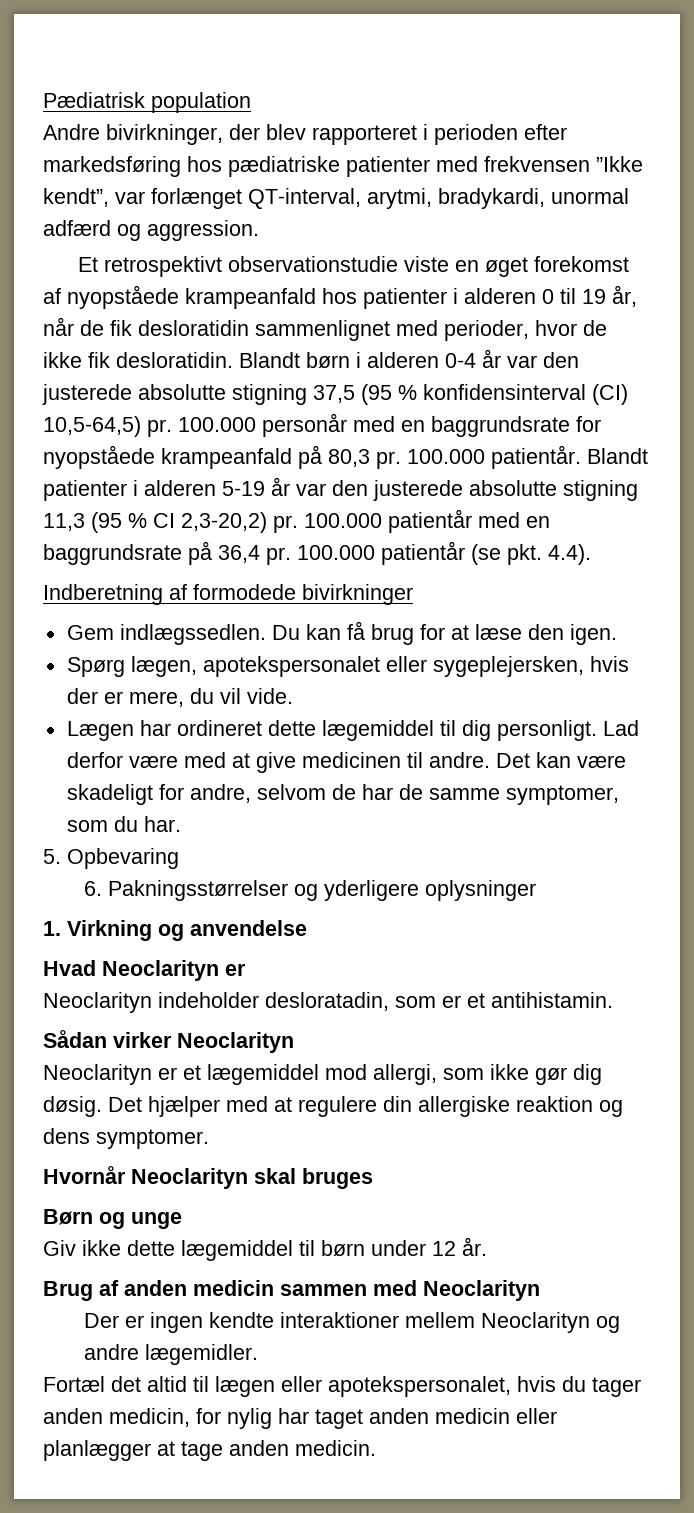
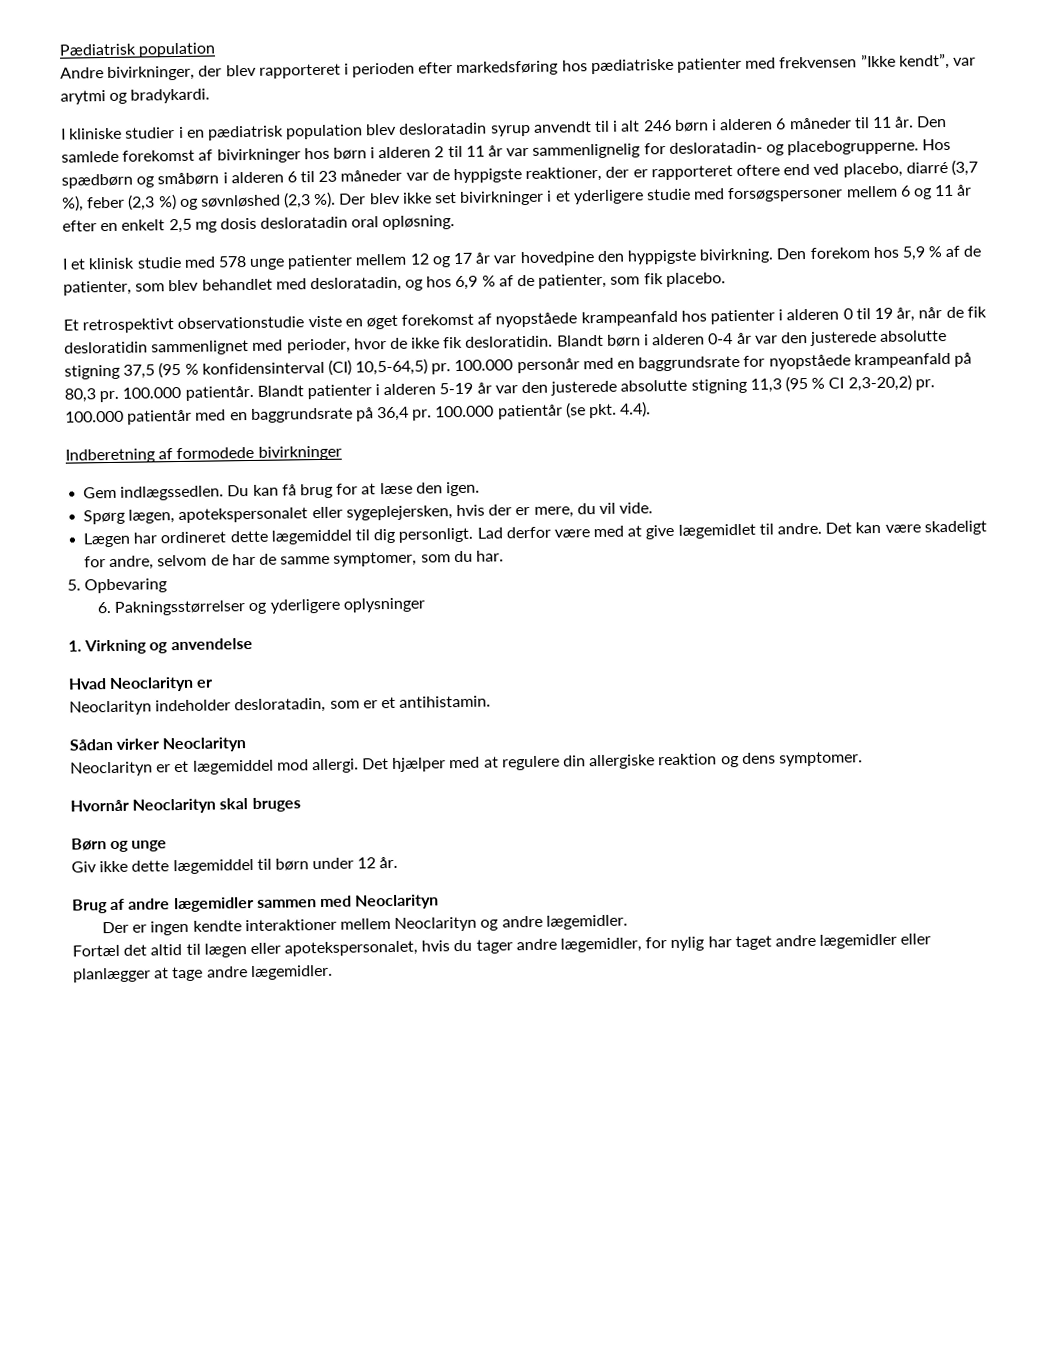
- Andre bivirkninger, der blev rapporteret i perioden efter markedsføring hos pædiatriske patienter med frekvensen ”Ikke kendt”, var forlænget QT-interval, arytmi, bradykardi, unormal adfærd og aggression.
+ Andre bivirkninger, der blev rapporteret i perioden efter markedsføring hos pædiatriske patienter med frekvensen ”Ikke kendt”, var arytmi og bradykardi.
+ I kliniske studier i en pædiatrisk population blev desloratadin syrup anvendt til i alt 246 børn i alderen 6 måneder til 11 år. Den samlede forekomst af bivirkninger hos børn i alderen 2 til 11 år var sammenlignelig for desloratadin- og placebogrupperne. Hos spædbørn og småbørn i alderen 6 til 23 måneder var de hyppigste reaktioner, der er rapporteret oftere end ved placebo, diarré (3,7 %), feber (2,3 %) og søvnløshed (2,3 %). Der blev ikke set bivirkninger i et yderligere studie med forsøgspersoner mellem 6 og 11 år efter en enkelt 2,5 mg dosis desloratadin oral opløsning.
+ I et klinisk studie med 578 unge patienter mellem 12 og 17 år var hovedpine den hyppigste bivirkning. Den forekom hos 5,9 % af de patienter, som blev behandlet med desloratadin, og hos 6,9 % af de patienter, som fik placebo.
- Lad derfor være med at give medicinen til andre.
+ Lad derfor være med at give lægemidlet til andre.
- Neoclarityn er et lægemiddel mod allergi, som ikke gør dig døsig.
+ Neoclarityn er et lægemiddel mod allergi.
- Brug af anden medicin sammen med Neoclarityn
+ Brug af andre lægemidler sammen med Neoclarityn
- Fortæl det altid til lægen eller apotekspersonalet, hvis du tager anden medicin, for nylig har taget anden medicin eller planlægger at tage anden medicin.
+ Fortæl det altid til lægen eller apotekspersonalet, hvis du tager andre lægemidler, for nylig har taget andre lægemidler eller planlægger at tage andre lægemidler.

